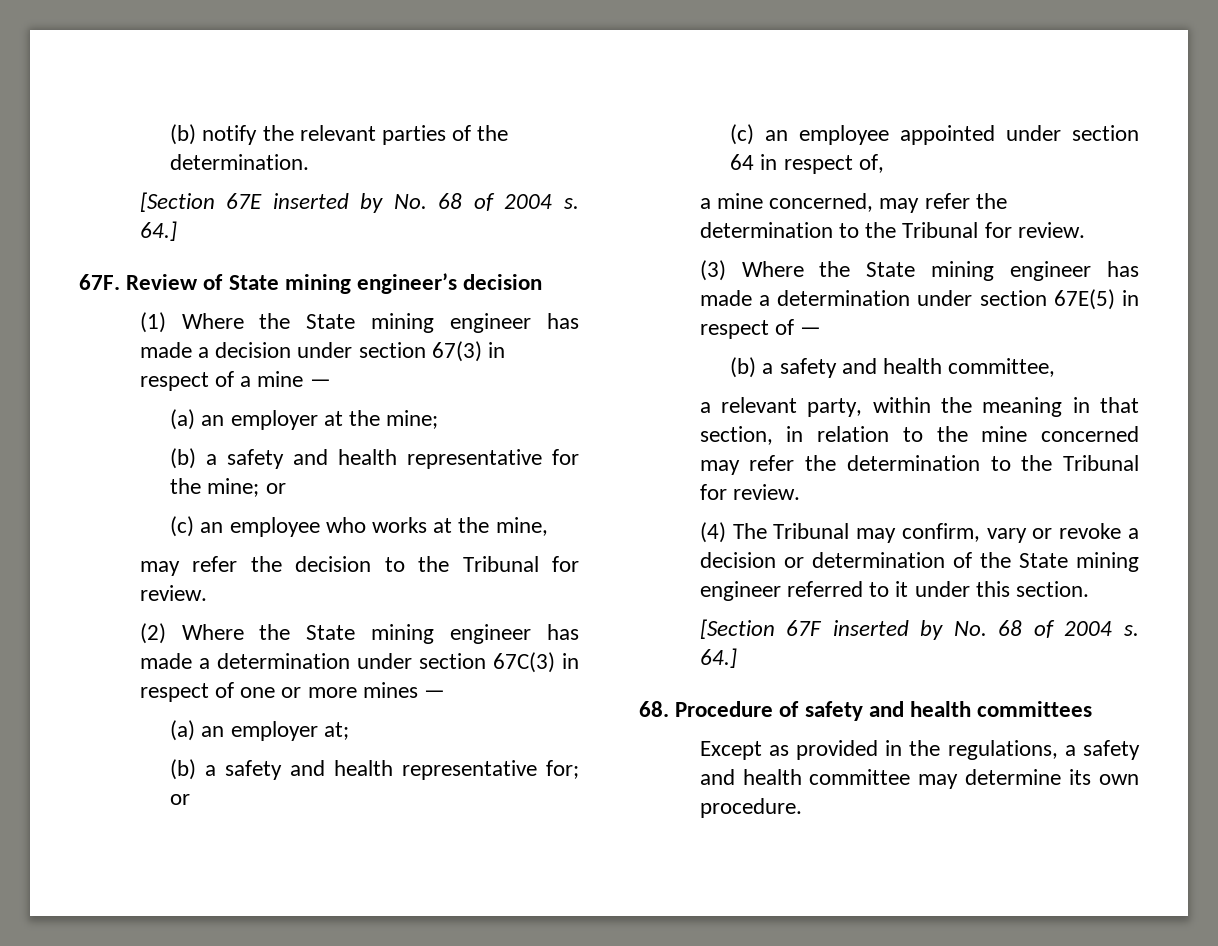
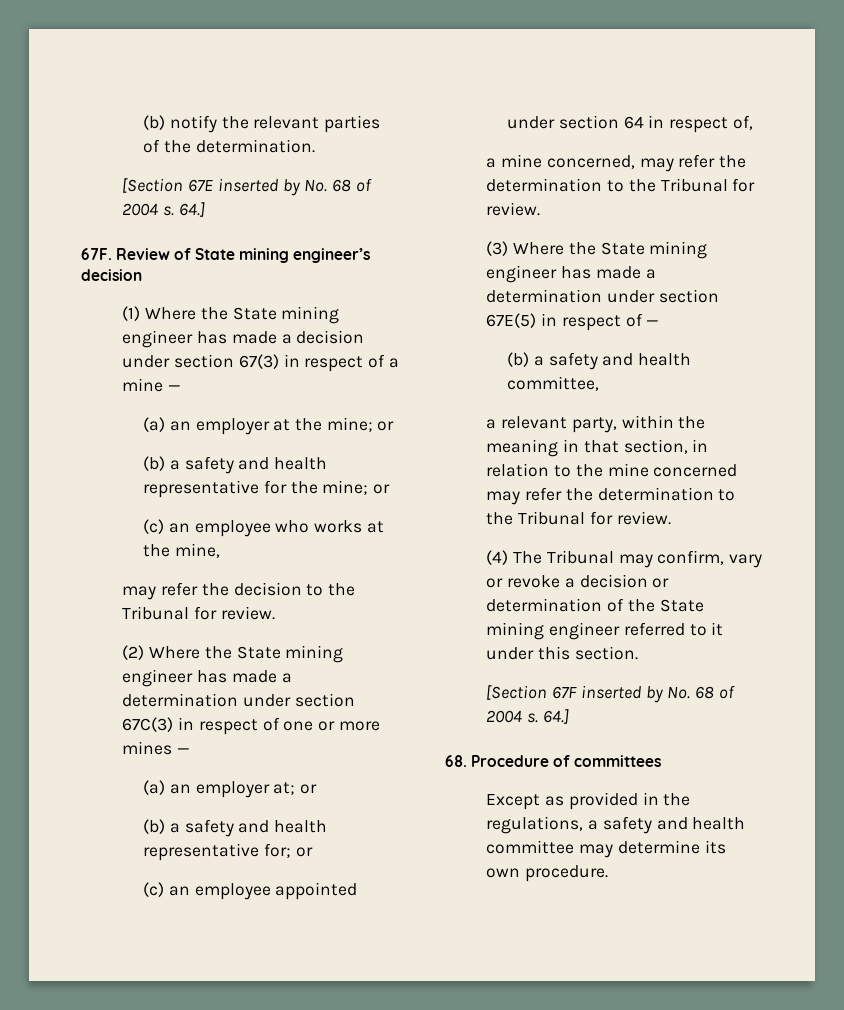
- (a) an employer at the mine;
+ (a) an employer at the mine; or
- (a) an employer at;
+ (a) an employer at; or
- 68. Procedure of safety and health committees
+ 68. Procedure of committees

